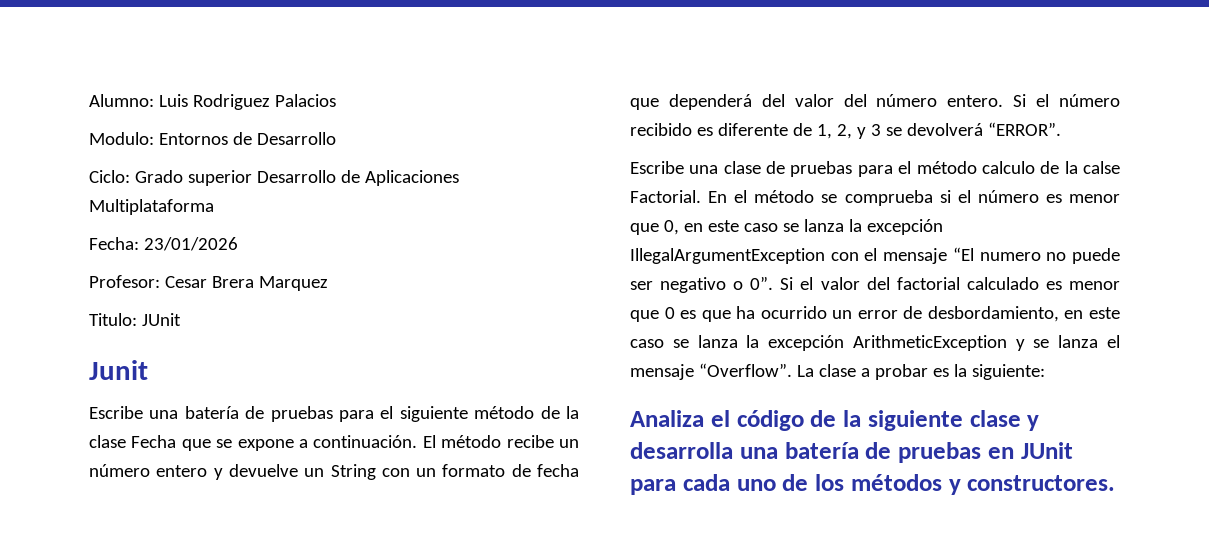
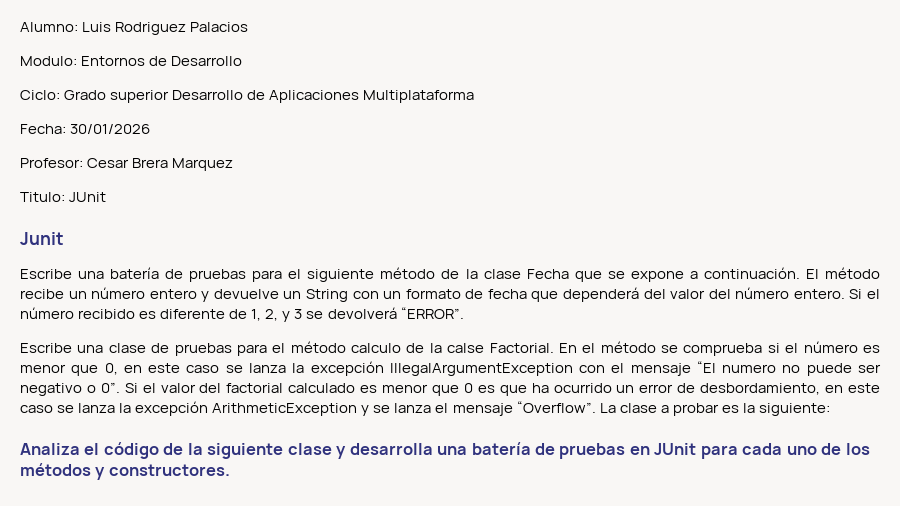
- Fecha: 23/01/2026
+ Fecha: 30/01/2026

